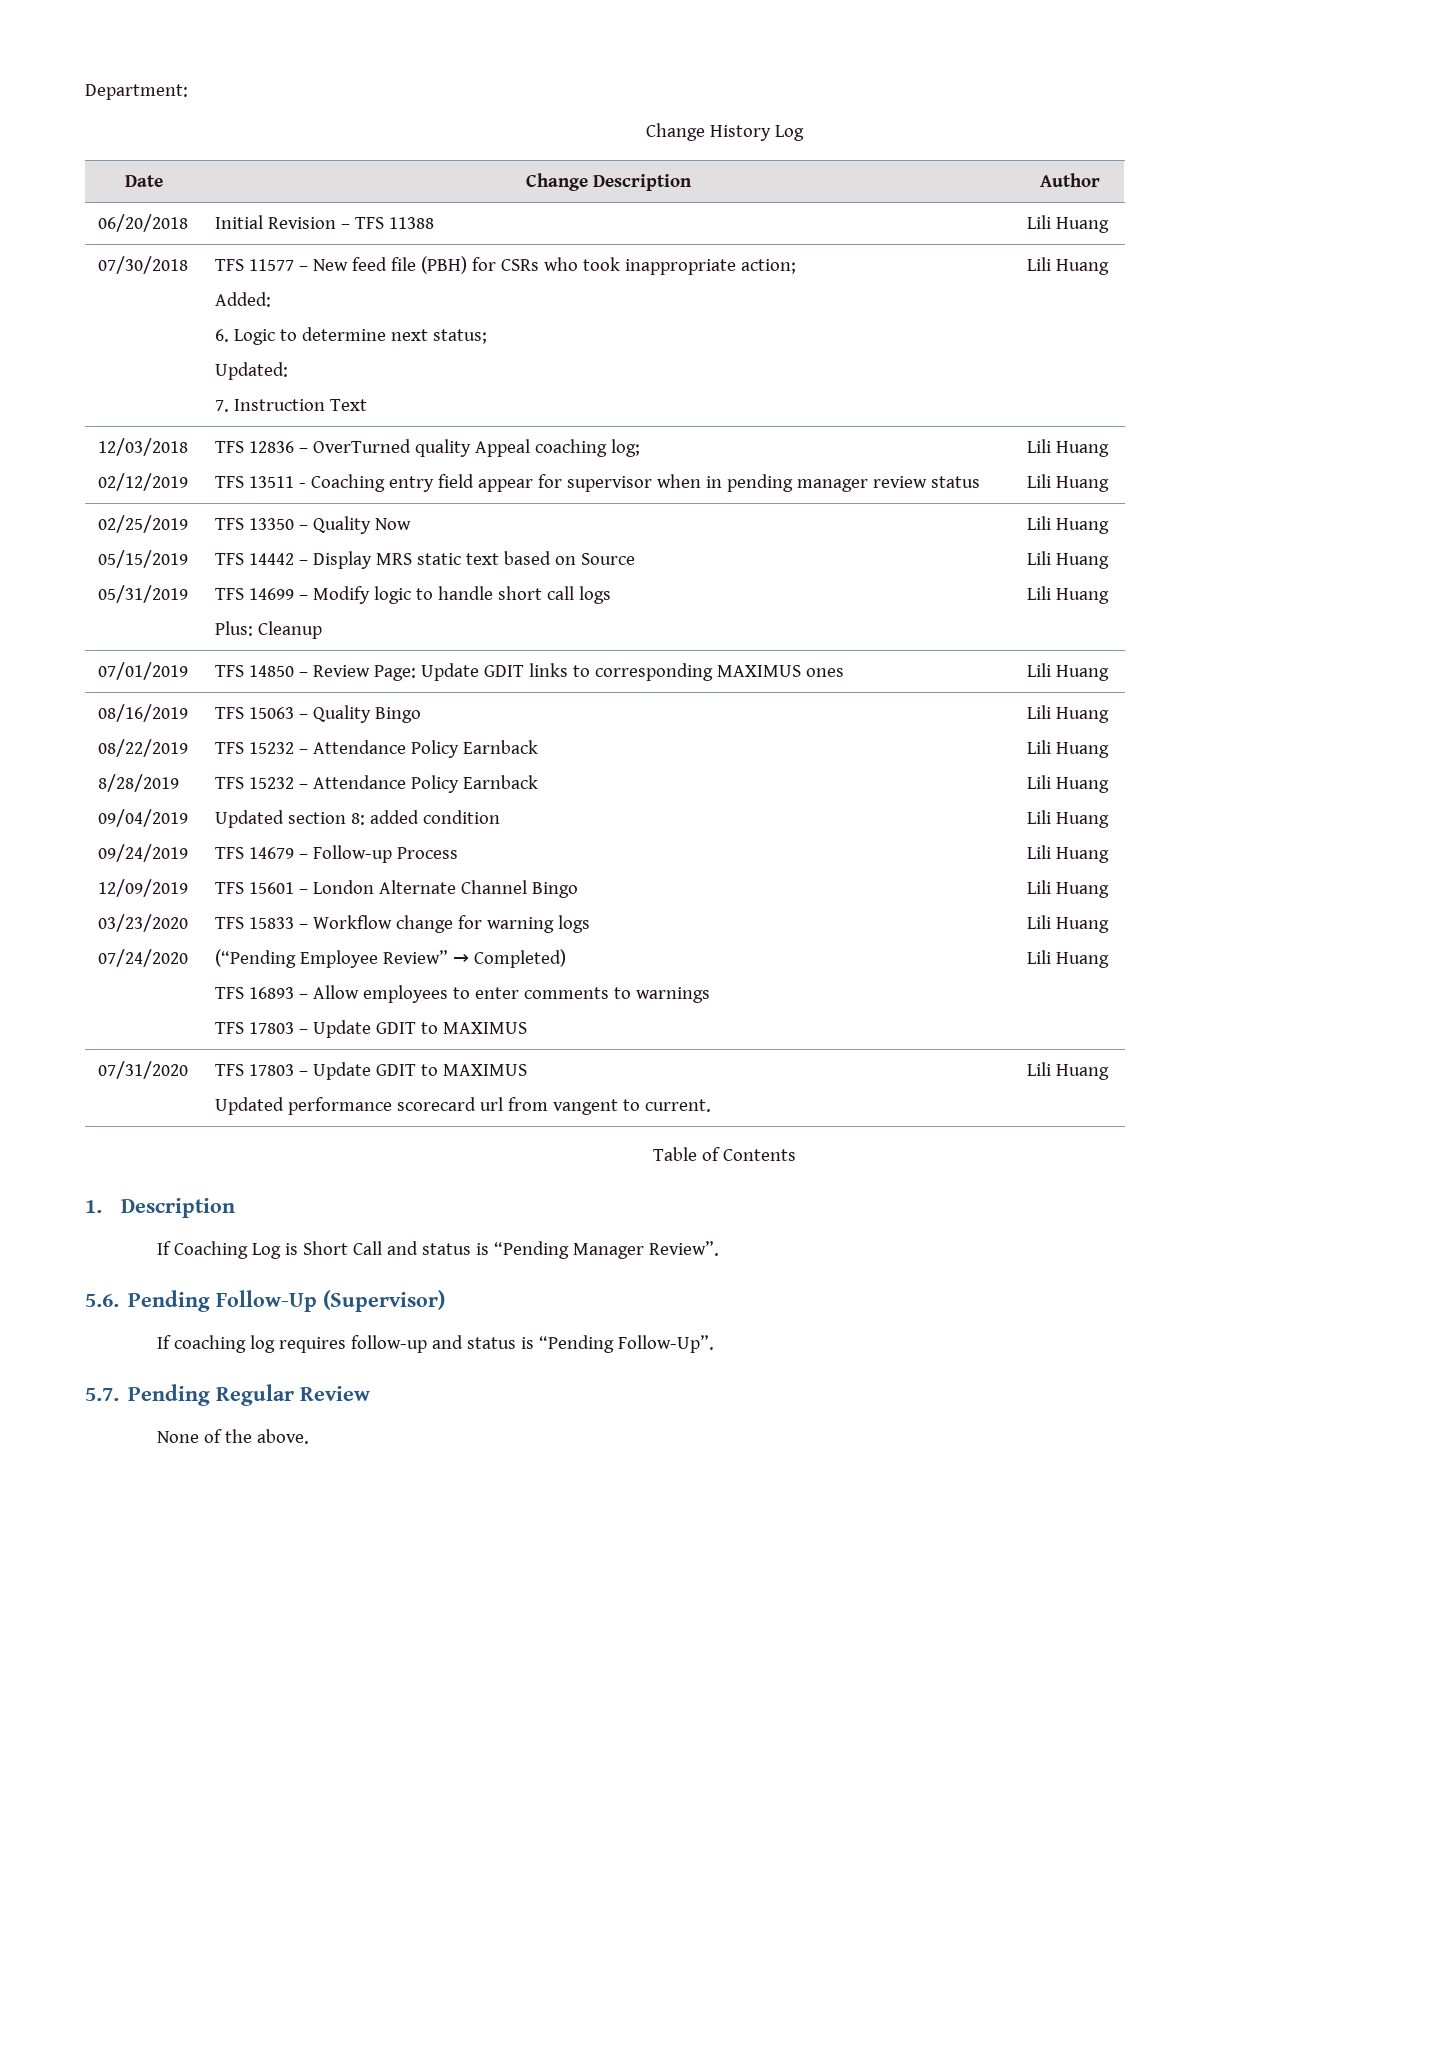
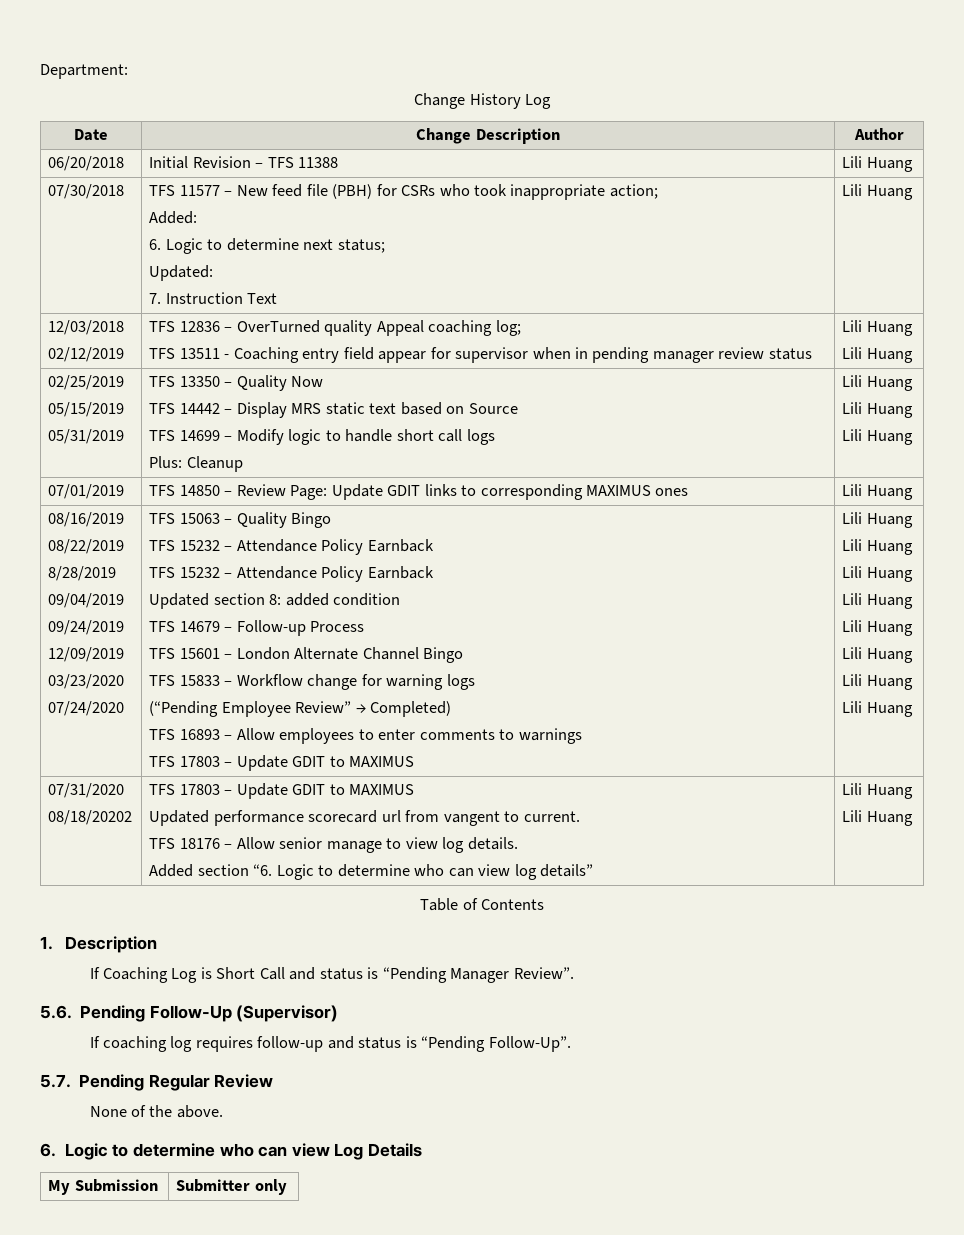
+ 08/18/20202
- Updated performance scorecard url from vangent to current. | Lili Huang
+ Updated performance scorecard url from vangent to current.
+ TFS 18176 – Allow senior manage to view log details.
+ Added section “6. Logic to determine who can view log details” | Lili Huang
+ Lili Huang
+ 6. Logic to determine who can view Log Details
+ My Submission | Submitter only

